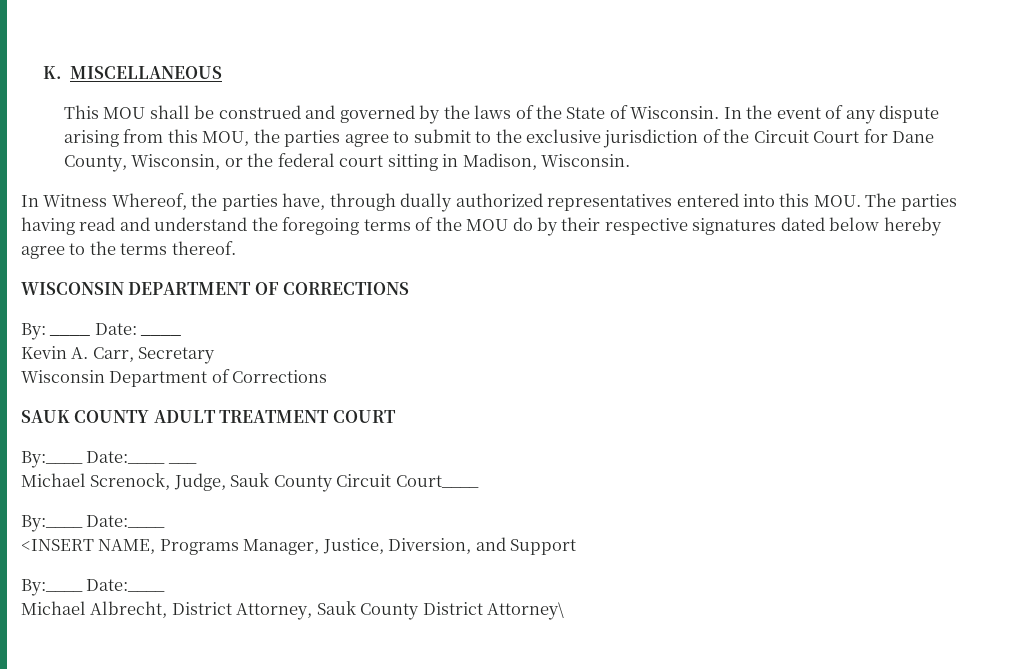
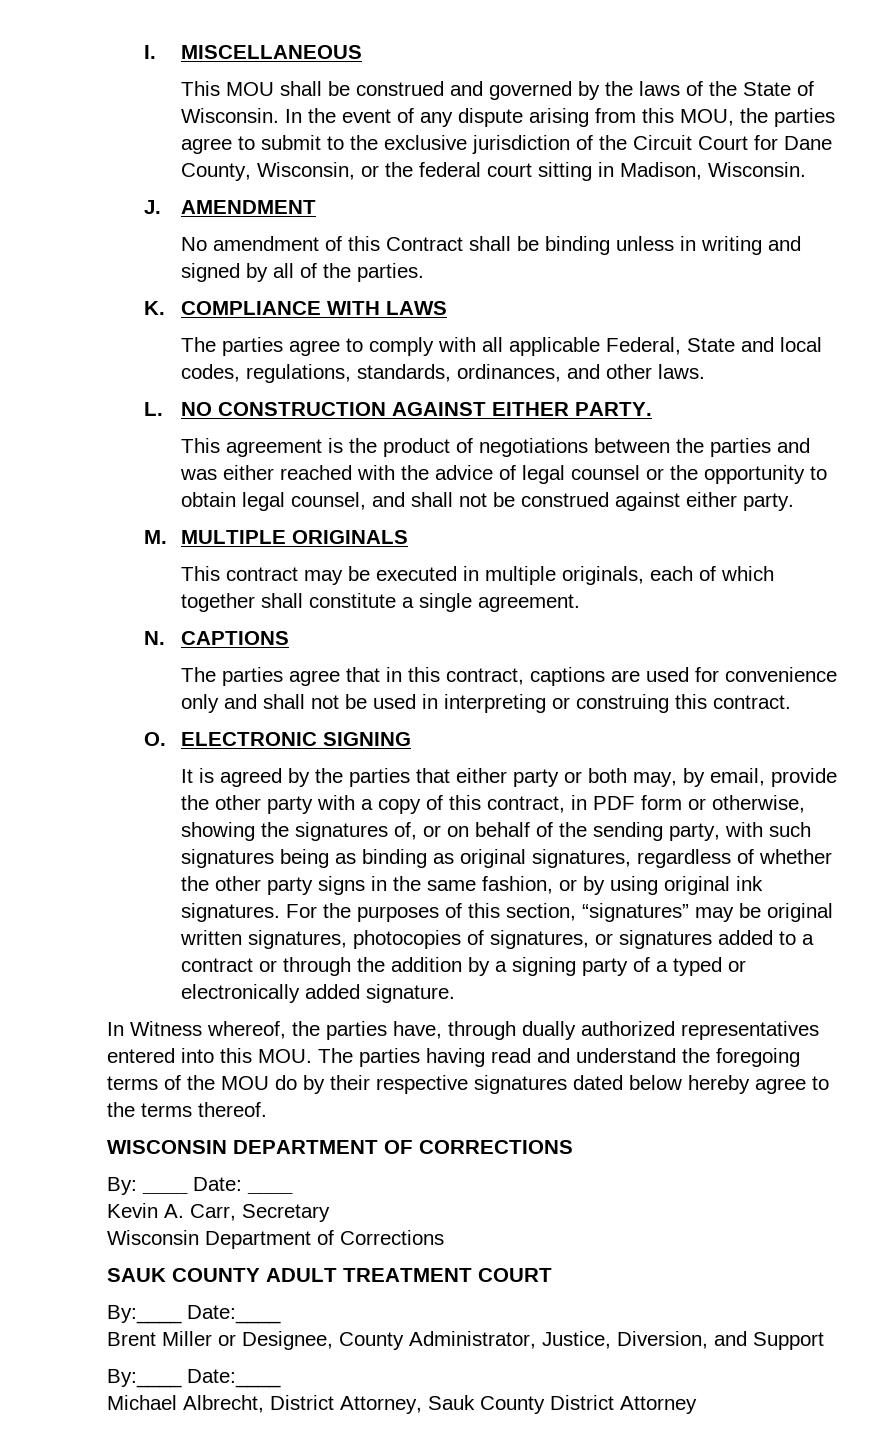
- K. MISCELLANEOUS
+ I. MISCELLANEOUS
+ J. AMENDMENT
+ No amendment of this Contract shall be binding unless in writing and signed by all of the parties.
+ K. COMPLIANCE WITH LAWS
+ The parties agree to comply with all applicable Federal, State and local codes, regulations, standards, ordinances, and other laws.
+ L. NO CONSTRUCTION AGAINST EITHER PARTY.
+ This agreement is the product of negotiations between the parties and was either reached with the advice of legal counsel or the opportunity to obtain legal counsel, and shall not be construed against either party.
+ M. MULTIPLE ORIGINALS
+ This contract may be executed in multiple originals, each of which together shall constitute a single agreement.
+ N. CAPTIONS
+ The parties agree that in this contract, captions are used for convenience only and shall not be used in interpreting or construing this contract.
+ O. ELECTRONIC SIGNING
+ It is agreed by the parties that either party or both may, by email, provide the other party with a copy of this contract, in PDF form or otherwise, showing the signatures of, or on behalf of the sending party, with such signatures being as binding as original signatures, regardless of whether the other party signs in the same fashion, or by using original ink signatures. For the purposes of this section, “signatures” may be original written signatures, photocopies of signatures, or signatures added to a contract or through the addition by a signing party of a typed or electronically added signature.
- In Witness Whereof, the parties have, through dually authorized representatives entered into this MOU. The parties having read and understand the foregoing terms of the MOU do by their respective signatures dated below hereby agree to the terms thereof.
+ In Witness whereof, the parties have, through dually authorized representatives entered into this MOU. The parties having read and understand the foregoing terms of the MOU do by their respective signatures dated below hereby agree to the terms thereof.
  SAUK COUNTY ADULT TREATMENT COURT
- By:____ Date:____ ___
- Michael Screnock, Judge, Sauk County Circuit Court____
  By:____ Date:____
- <INSERT NAME, Programs Manager, Justice, Diversion, and Support
+ Brent Miller or Designee, County Administrator, Justice, Diversion, and Support
- Michael Albrecht, District Attorney, Sauk County District Attorney\
+ Michael Albrecht, District Attorney, Sauk County District Attorney

